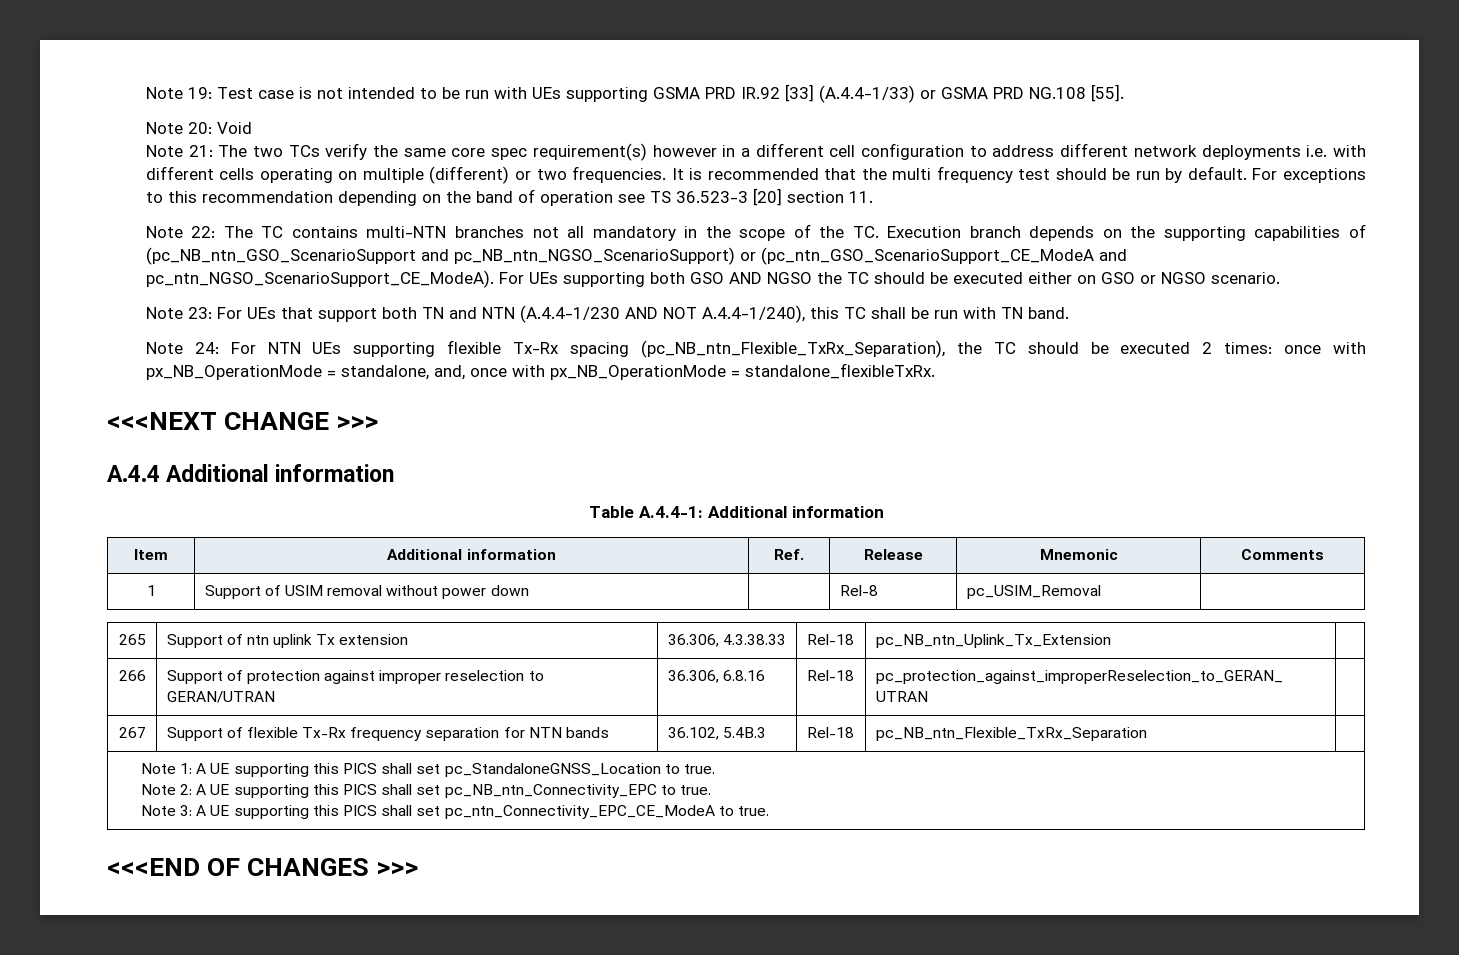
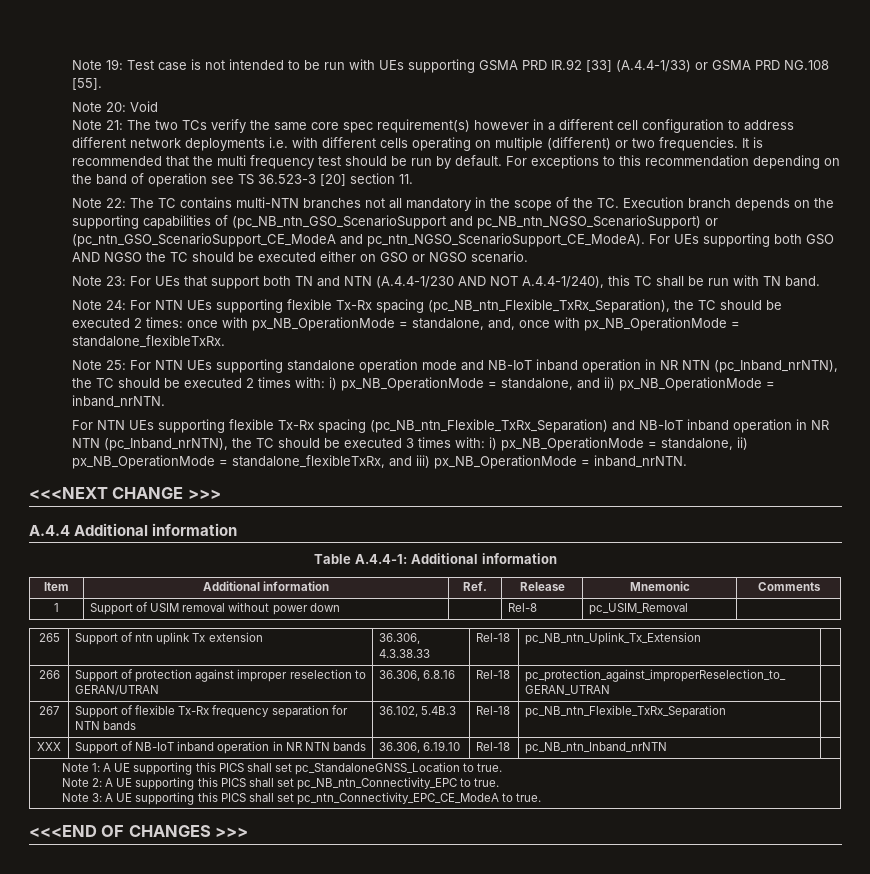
+ Note 25: For NTN UEs supporting standalone operation mode and NB-IoT inband operation in NR NTN (pc_Inband_nrNTN), the TC should be executed 2 times with: i) px_NB_OperationMode = standalone, and ii) px_NB_OperationMode = inband_nrNTN.
+ For NTN UEs supporting flexible Tx-Rx spacing (pc_NB_ntn_Flexible_TxRx_Separation) and NB-IoT inband operation in NR NTN (pc_Inband_nrNTN), the TC should be executed 3 times with: i) px_NB_OperationMode = standalone, ii) px_NB_OperationMode = standalone_flexibleTxRx, and iii) px_NB_OperationMode = inband_nrNTN.
+ XXX | Support of NB-IoT inband operation in NR NTN bands | 36.306, 6.19.10 | Rel-18 | pc_NB_ntn_Inband_nrNTN |

